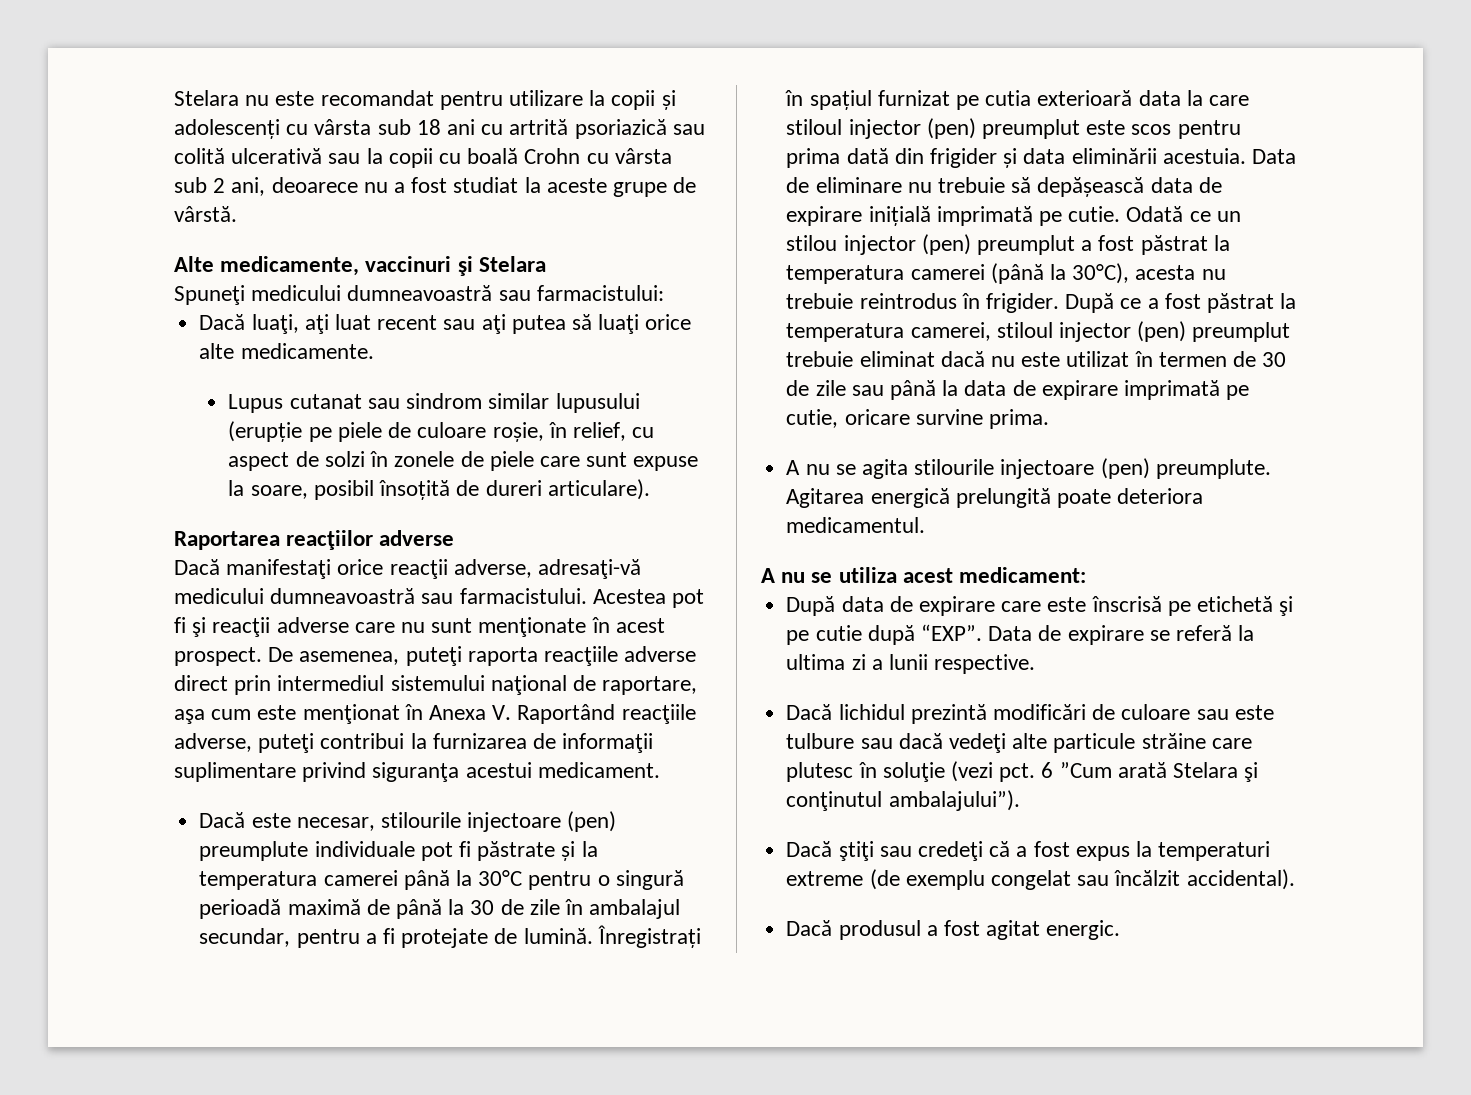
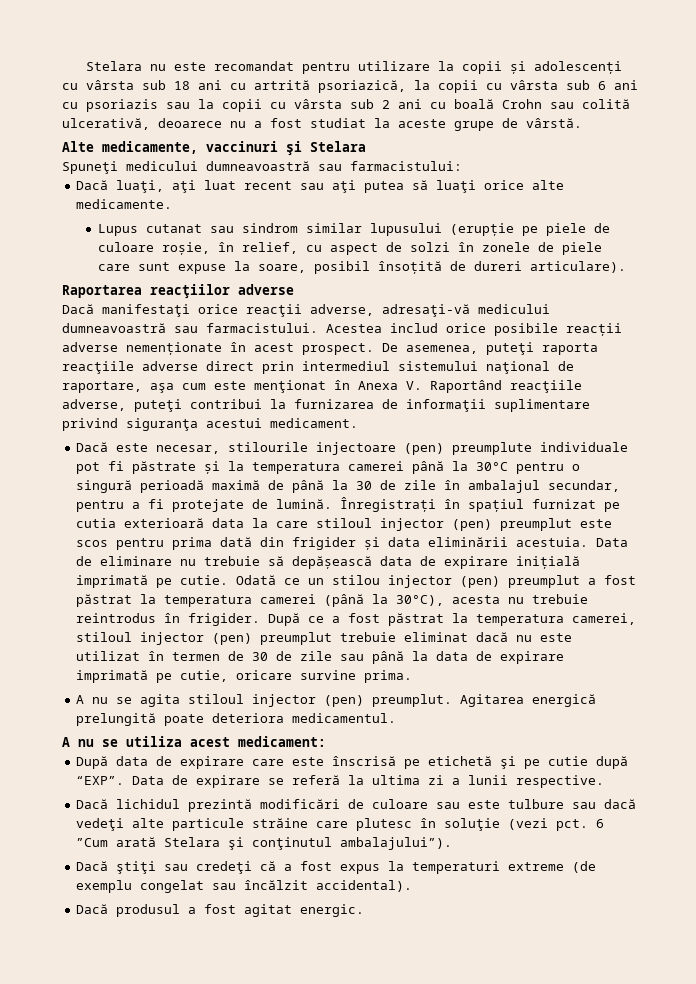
- Stelara nu este recomandat pentru utilizare la copii și adolescenți cu vârsta sub 18 ani cu artrită psoriazică sau colită ulcerativă sau la copii cu boală Crohn cu vârsta sub 2 ani, deoarece nu a fost studiat la aceste grupe de vârstă.
+ Stelara nu este recomandat pentru utilizare la copii și adolescenți cu vârsta sub 18 ani cu artrită psoriazică, la copii cu vârsta sub 6 ani cu psoriazis sau la copii cu vârsta sub 2 ani cu boală Crohn sau colită ulcerativă, deoarece nu a fost studiat la aceste grupe de vârstă.
- Acestea pot fi şi reacţii adverse care nu sunt menţionate în acest prospect.
+ Acestea includ orice posibile reacții adverse nemenționate în acest prospect.
- A nu se agita stilourile injectoare (pen) preumplute.
+ A nu se agita stiloul injector (pen) preumplut.

